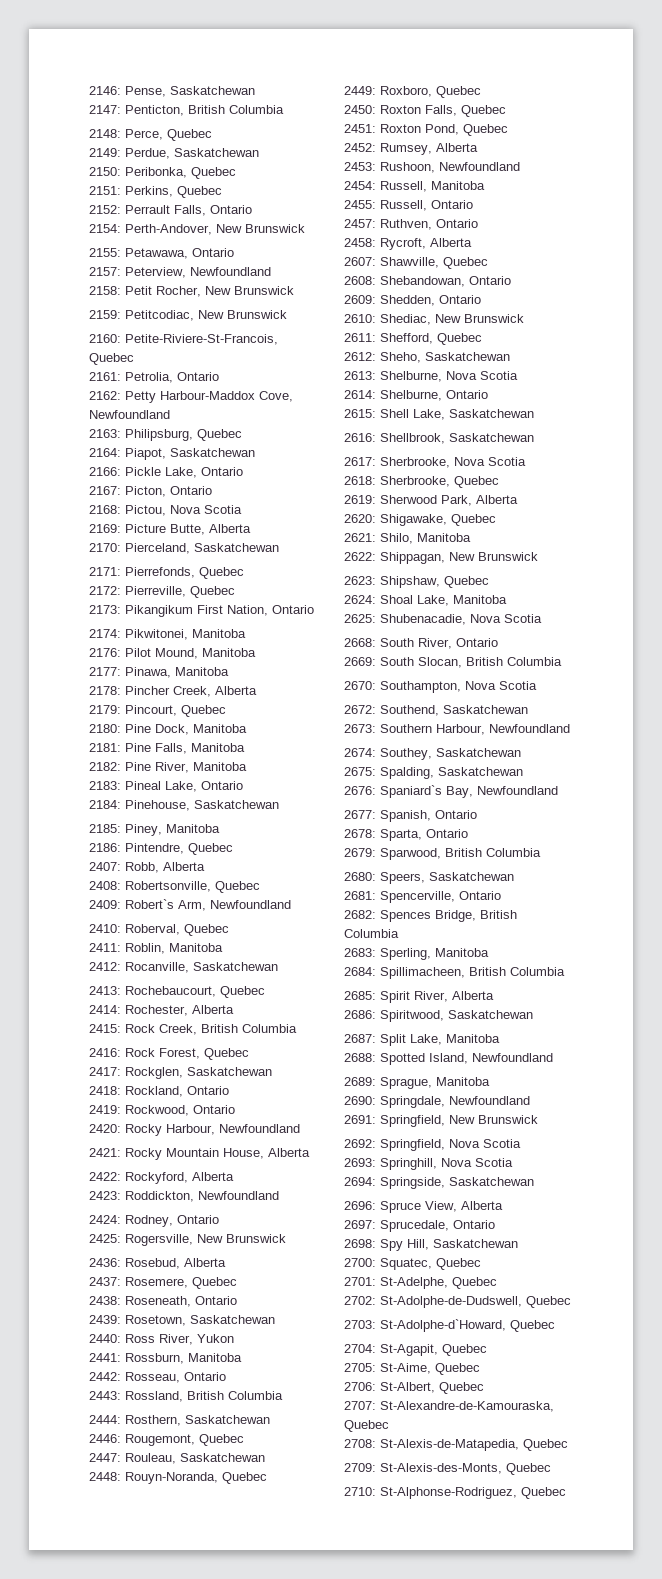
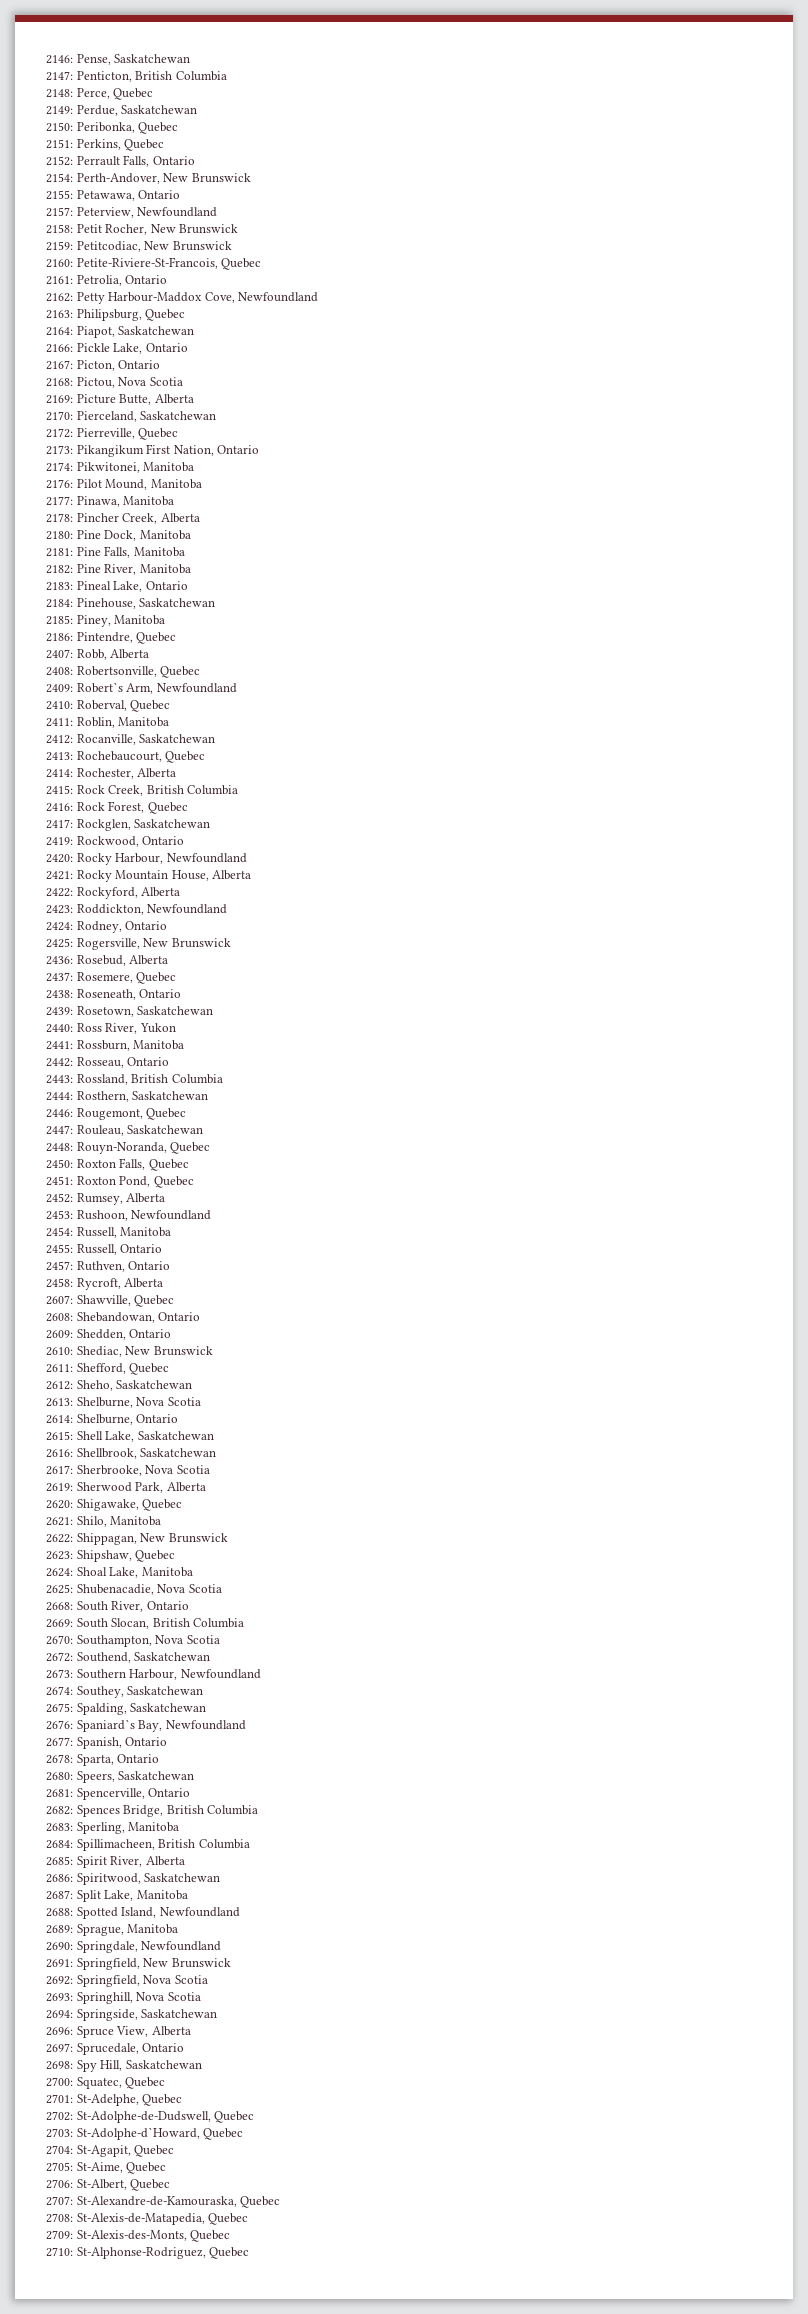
- 2171: Pierrefonds, Quebec
- 2179: Pincourt, Quebec
- 2418: Rockland, Ontario
- 2449: Roxboro, Quebec
- 2618: Sherbrooke, Quebec
- 2679: Sparwood, British Columbia

